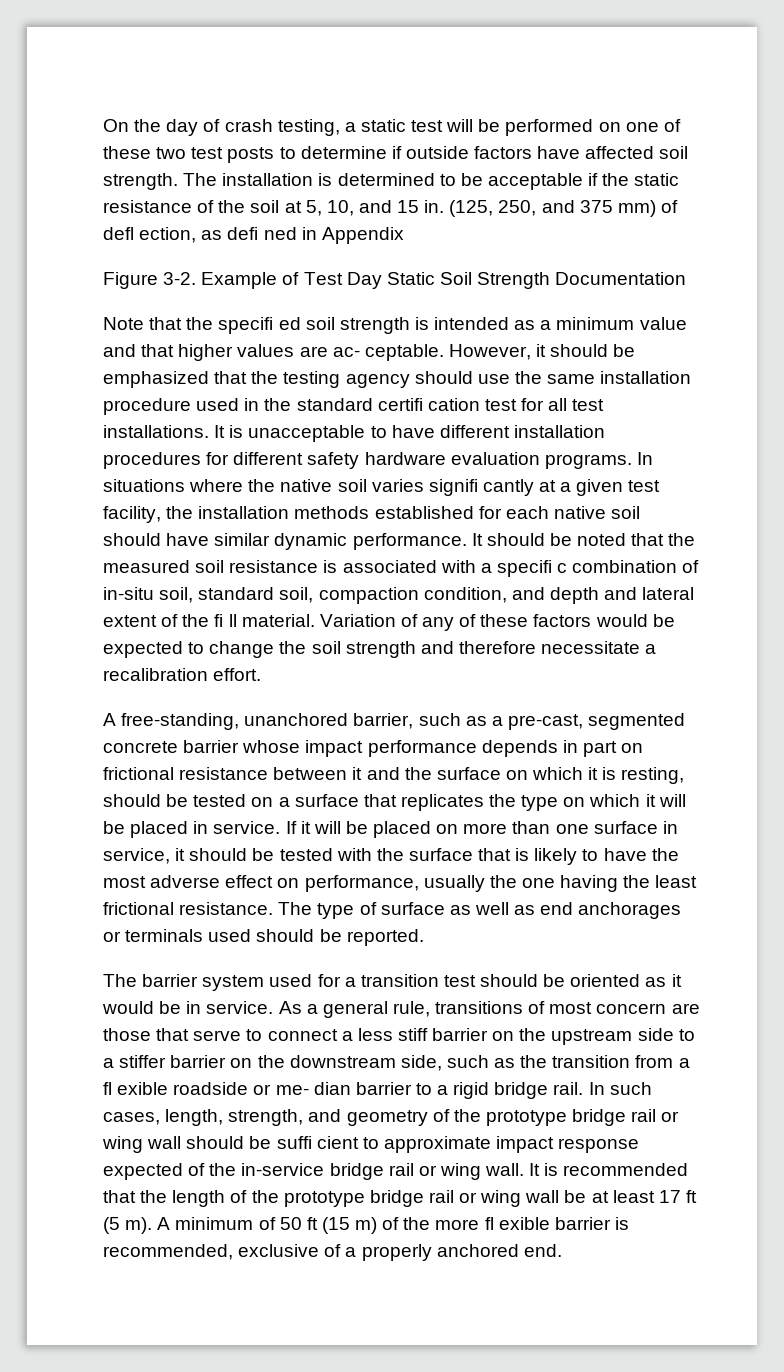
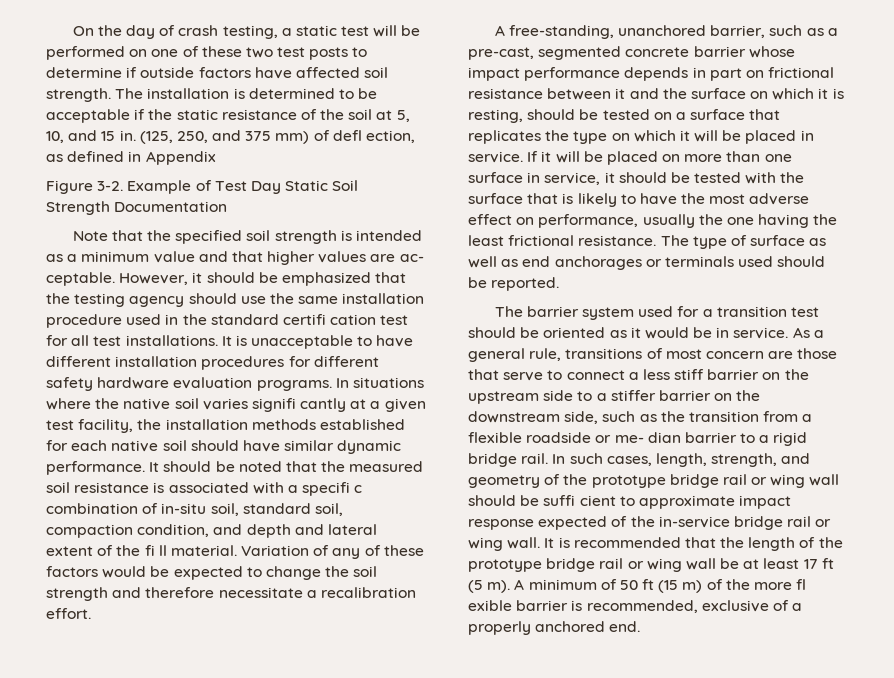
- (125, 250, and 375 mm) of defl ection, as defi ned in Appendix
+ (125, 250, and 375 mm) of defl ection, as defined in Appendix
- Note that the specifi ed soil strength is intended as a minimum value and that higher values are ac- ceptable.
+ Note that the specified soil strength is intended as a minimum value and that higher values are ac- ceptable.
- As a general rule, transitions of most concern are those that serve to connect a less stiff barrier on the upstream side to a stiffer barrier on the downstream side, such as the transition from a fl exible roadside or me- dian barrier to a rigid bridge rail.
+ As a general rule, transitions of most concern are those that serve to connect a less stiff barrier on the upstream side to a stiffer barrier on the downstream side, such as the transition from a flexible roadside or me- dian barrier to a rigid bridge rail.

